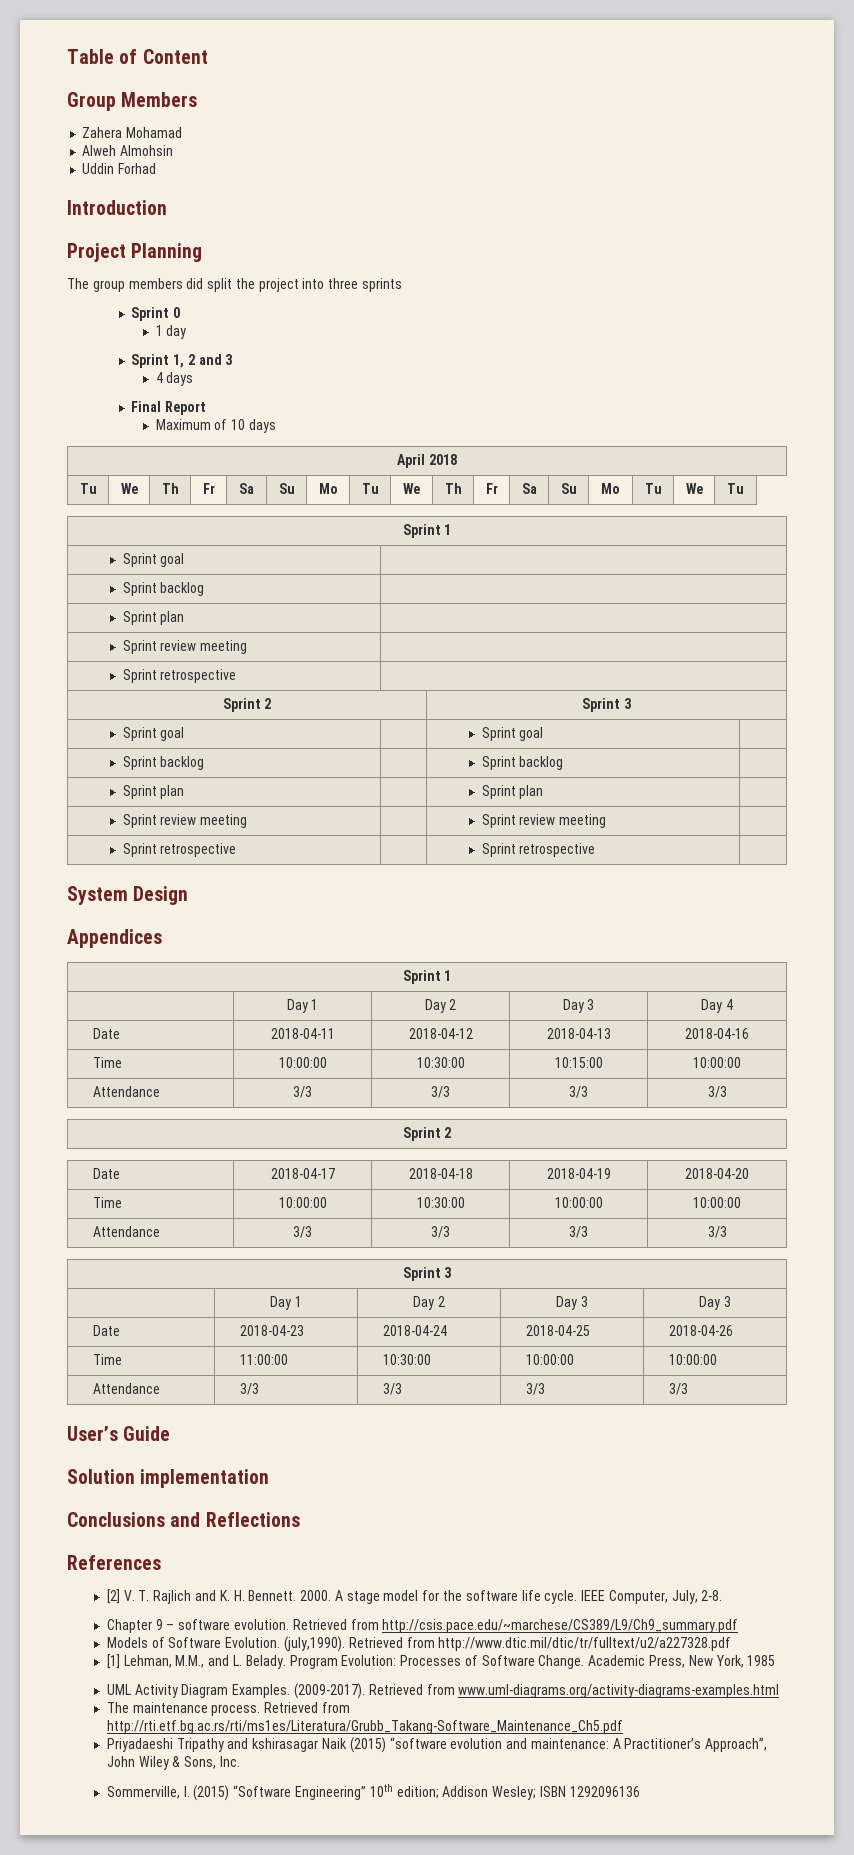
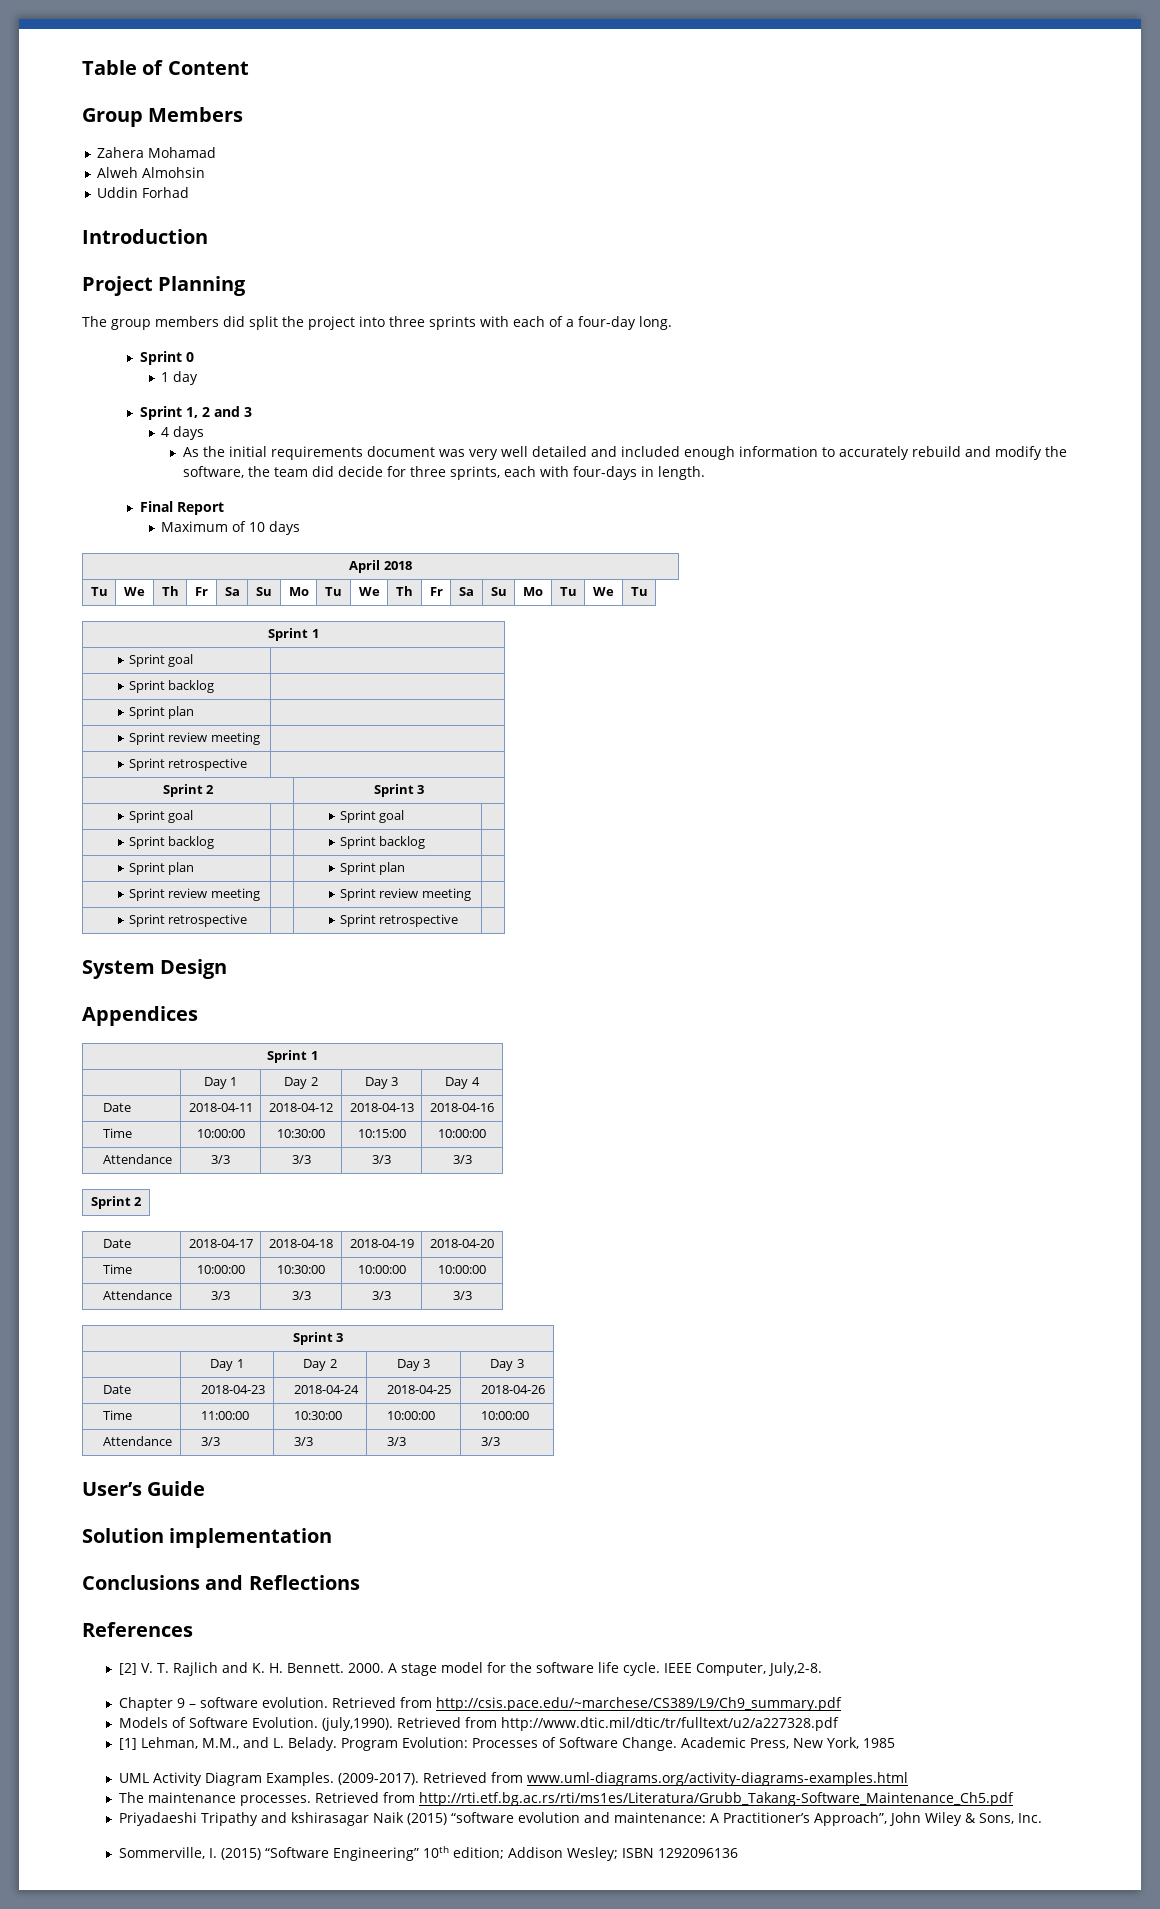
- The group members did split the project into three sprints
+ The group members did split the project into three sprints with each of a four-day long.
+ As the initial requirements document was very well detailed and included enough information to accurately rebuild and modify the software, the team did decide for three sprints, each with four-days in length.
- IEEE Computer, July, 2-8.
+ IEEE Computer, July,2-8.
- The maintenance process.
+ The maintenance processes.

